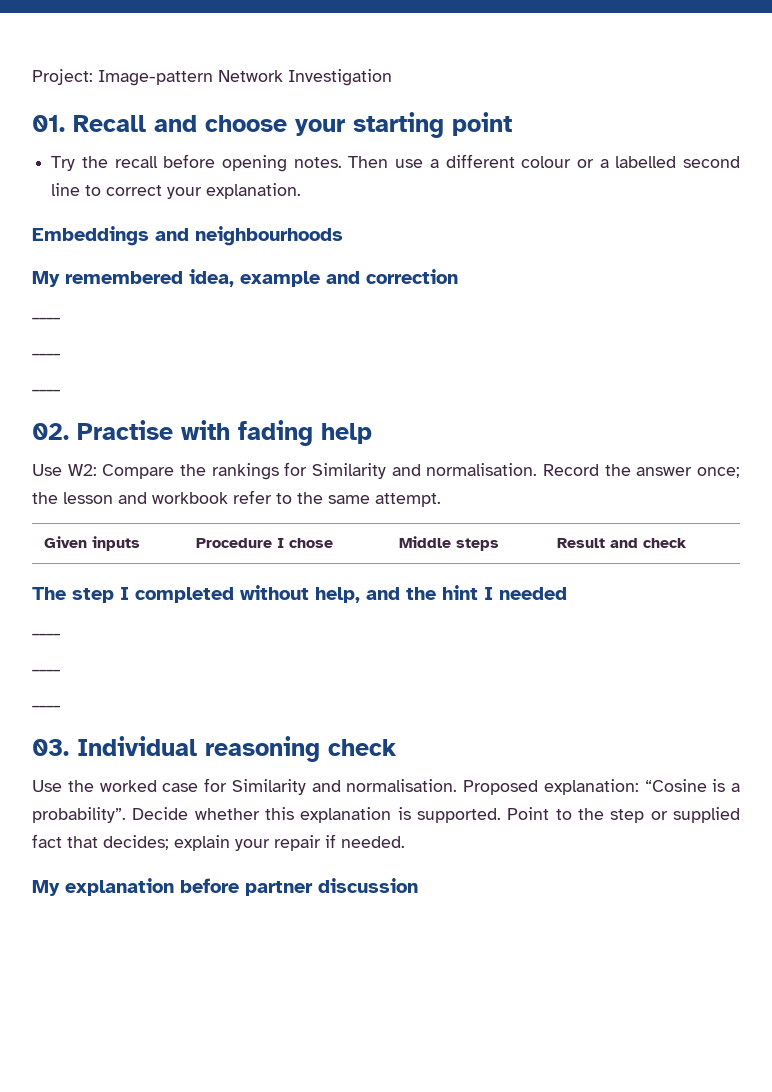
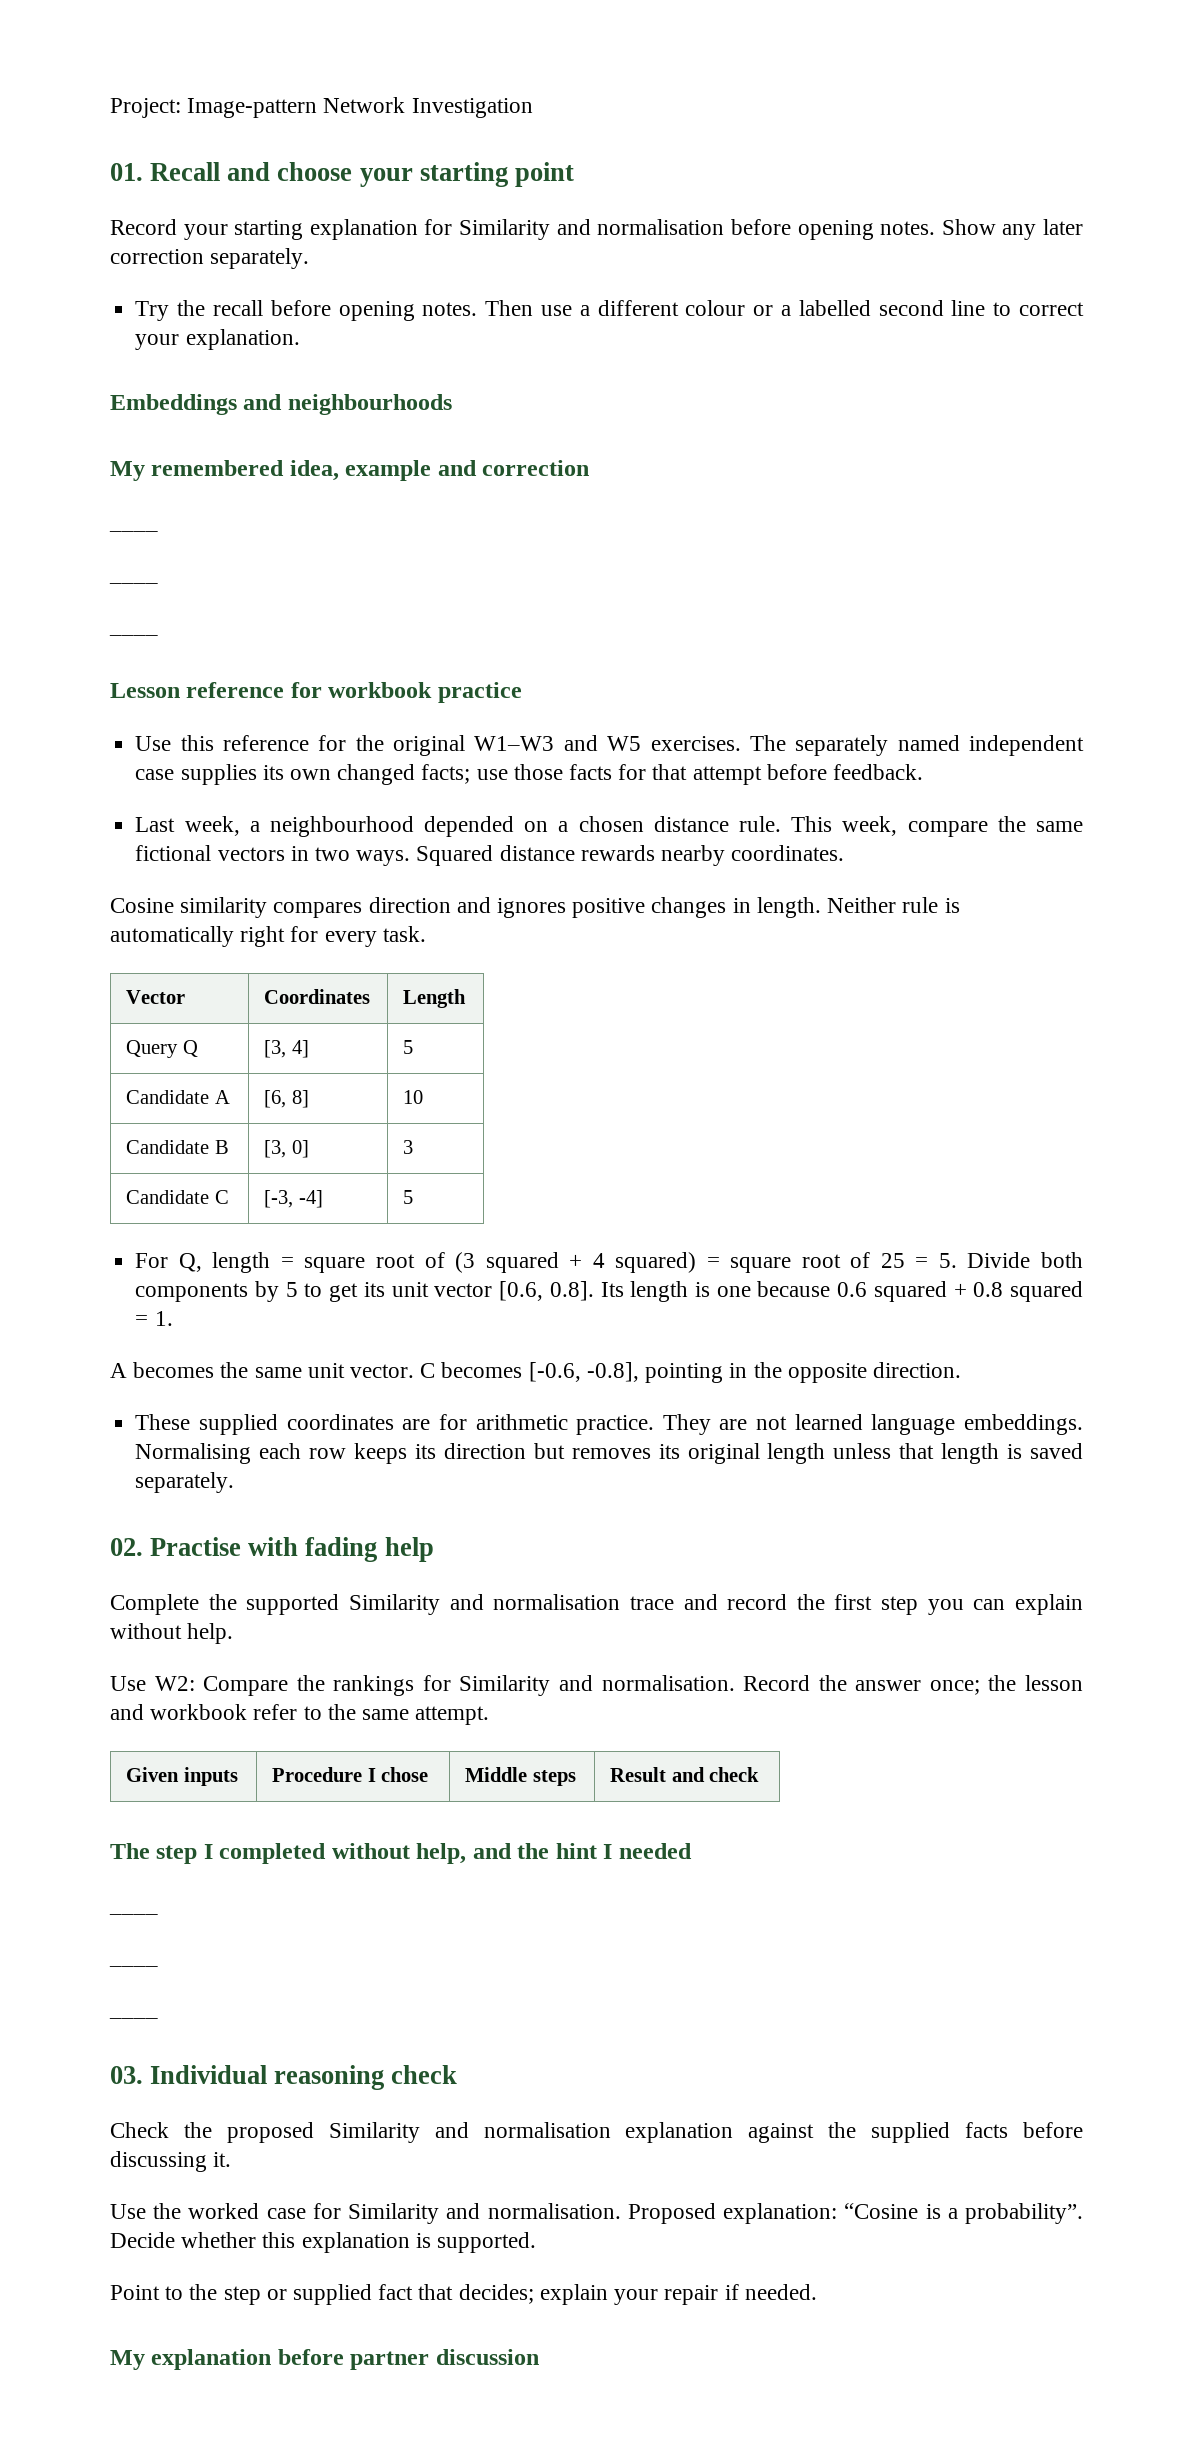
+ Record your starting explanation for Similarity and normalisation before opening notes. Show any later correction separately.
+ Lesson reference for workbook practice
+ Use this reference for the original W1–W3 and W5 exercises. The separately named independent case supplies its own changed facts; use those facts for that attempt before feedback.
+ Last week, a neighbourhood depended on a chosen distance rule. This week, compare the same fictional vectors in two ways. Squared distance rewards nearby coordinates.
+ Cosine similarity compares direction and ignores positive changes in length. Neither rule is automatically right for every task.
+ Vector | Coordinates | Length
+ Query Q | [3, 4] | 5
+ Candidate A | [6, 8] | 10
+ Candidate B | [3, 0] | 3
+ Candidate C | [-3, -4] | 5
+ For Q, length = square root of (3 squared + 4 squared) = square root of 25 = 5. Divide both components by 5 to get its unit vector [0.6, 0.8]. Its length is one because 0.6 squared + 0.8 squared = 1.
+ A becomes the same unit vector. C becomes [-0.6, -0.8], pointing in the opposite direction.
+ These supplied coordinates are for arithmetic practice. They are not learned language embeddings. Normalising each row keeps its direction but removes its original length unless that length is saved separately.
+ Complete the supported Similarity and normalisation trace and record the first step you can explain without help.
+ Check the proposed Similarity and normalisation explanation against the supplied facts before discussing it.
- Decide whether this explanation is supported. Point to the step or supplied fact that decides; explain your repair if needed.
+ Decide whether this explanation is supported.
+ Point to the step or supplied fact that decides; explain your repair if needed.

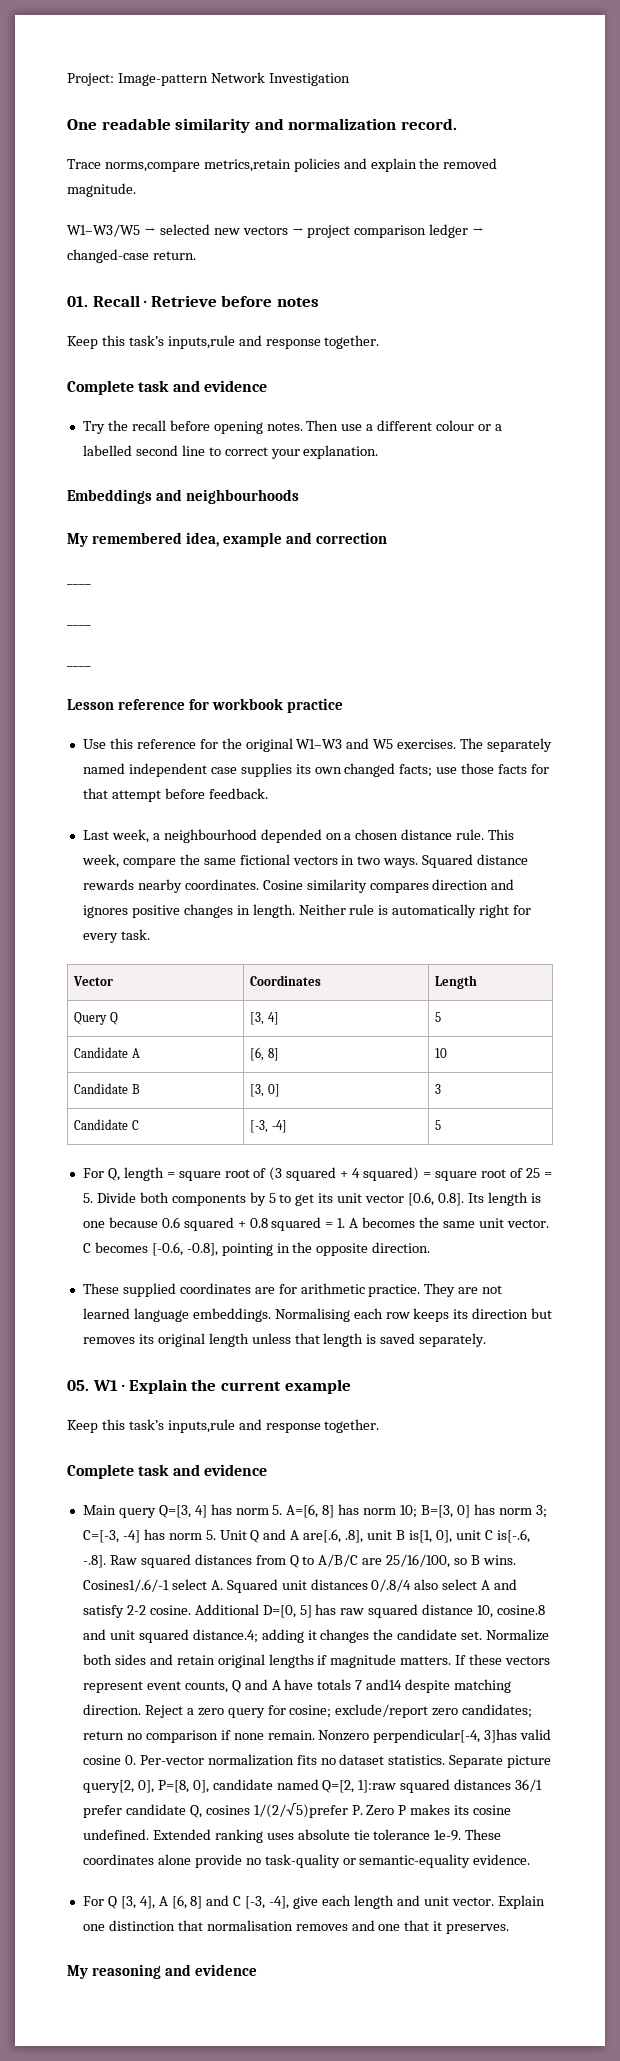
- 01. Recall and choose your starting point
- Record your starting explanation for Similarity and normalisation before opening notes. Show any later correction separately.
+ One readable similarity and normalization record.
+ Trace norms,compare metrics,retain policies and explain the removed magnitude.
+ W1–W3/W5 → selected new vectors → project comparison ledger → changed-case return.
+ 01. Recall · Retrieve before notes
+ Keep this task’s inputs,rule and response together.
+ Complete task and evidence
- Squared distance rewards nearby coordinates.
- Cosine similarity compares direction and ignores positive changes in length.
+ Squared distance rewards nearby coordinates. Cosine similarity compares direction and ignores positive changes in length.
- For Q, length = square root of (3 squared + 4 squared) = square root of 25 = 5. Divide both components by 5 to get its unit vector [0.6, 0.8]. Its length is one because 0.6 squared + 0.8 squared = 1.
- A becomes the same unit vector.
+ For Q, length = square root of (3 squared + 4 squared) = square root of 25 = 5. Divide both components by 5 to get its unit vector [0.6, 0.8]. Its length is one because 0.6 squared + 0.8 squared = 1. A becomes the same unit vector.
- 02. Practise with fading help
- Complete the supported Similarity and normalisation trace and record the first step you can explain without help.
- Use W2: Compare the rankings for Similarity and normalisation. Record the answer once; the lesson and workbook refer to the same attempt.
- Given inputs | Procedure I chose | Middle steps | Result and check
- The step I completed without help, and the hint I needed
- ____
- ____
- ____
- 03. Individual reasoning check
- Check the proposed Similarity and normalisation explanation against the supplied facts before discussing it.
- Use the worked case for Similarity and normalisation. Proposed explanation: “Cosine is a probability”. Decide whether this explanation is supported.
- Point to the step or supplied fact that decides; explain your repair if needed.
- My explanation before partner discussion
+ 05. W1 · Explain the current example
+ Keep this task’s inputs,rule and response together.
+ Complete task and evidence
+ Main query Q=[3, 4] has norm 5. A=[6, 8] has norm 10; B=[3, 0] has norm 3; C=[-3, -4] has norm 5. Unit Q and A are[.6, .8], unit B is[1, 0], unit C is[-.6, -.8]. Raw squared distances from Q to A/B/C are 25/16/100, so B wins. Cosines1/.6/-1 select A. Squared unit distances 0/.8/4 also select A and satisfy 2-2 cosine. Additional D=[0, 5] has raw squared distance 10, cosine.8 and unit squared distance.4; adding it changes the candidate set. Normalize both sides and retain original lengths if magnitude matters. If these vectors represent event counts, Q and A have totals 7 and14 despite matching direction. Reject a zero query for cosine; exclude/report zero candidates; return no comparison if none remain. Nonzero perpendicular[-4, 3]has valid cosine 0. Per-vector normalization fits no dataset statistics. Separate picture query[2, 0], P=[8, 0], candidate named Q=[2, 1]:raw squared distances 36/1 prefer candidate Q, cosines 1/(2/√5)prefer P. Zero P makes its cosine undefined. Extended ranking uses absolute tie tolerance 1e-9. These coordinates alone provide no task-quality or semantic-equality evidence.
+ For Q [3, 4], A [6, 8] and C [-3, -4], give each length and unit vector. Explain one distinction that normalisation removes and one that it preserves.
+ My reasoning and evidence

